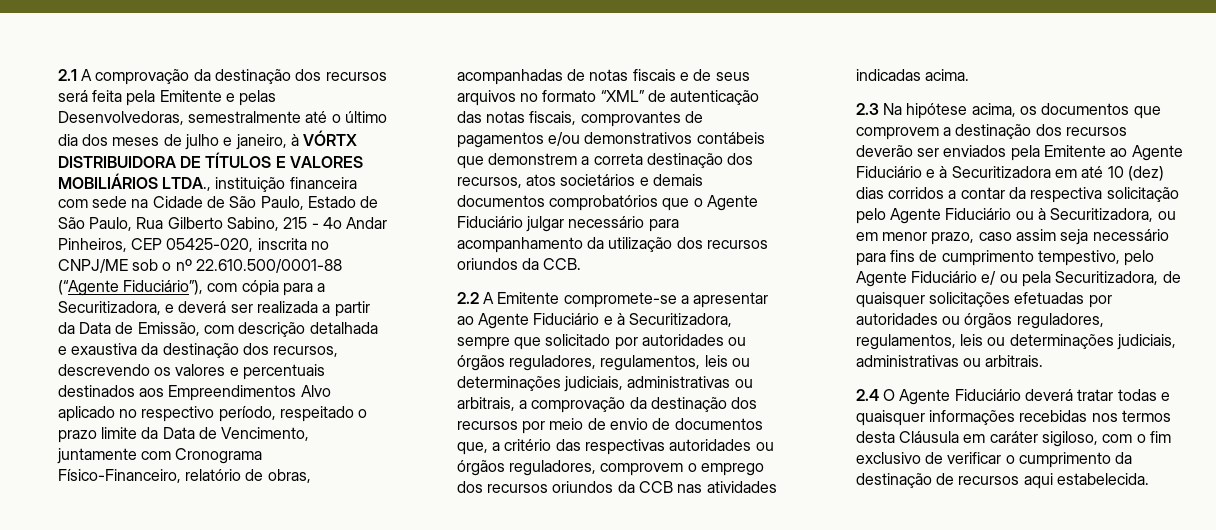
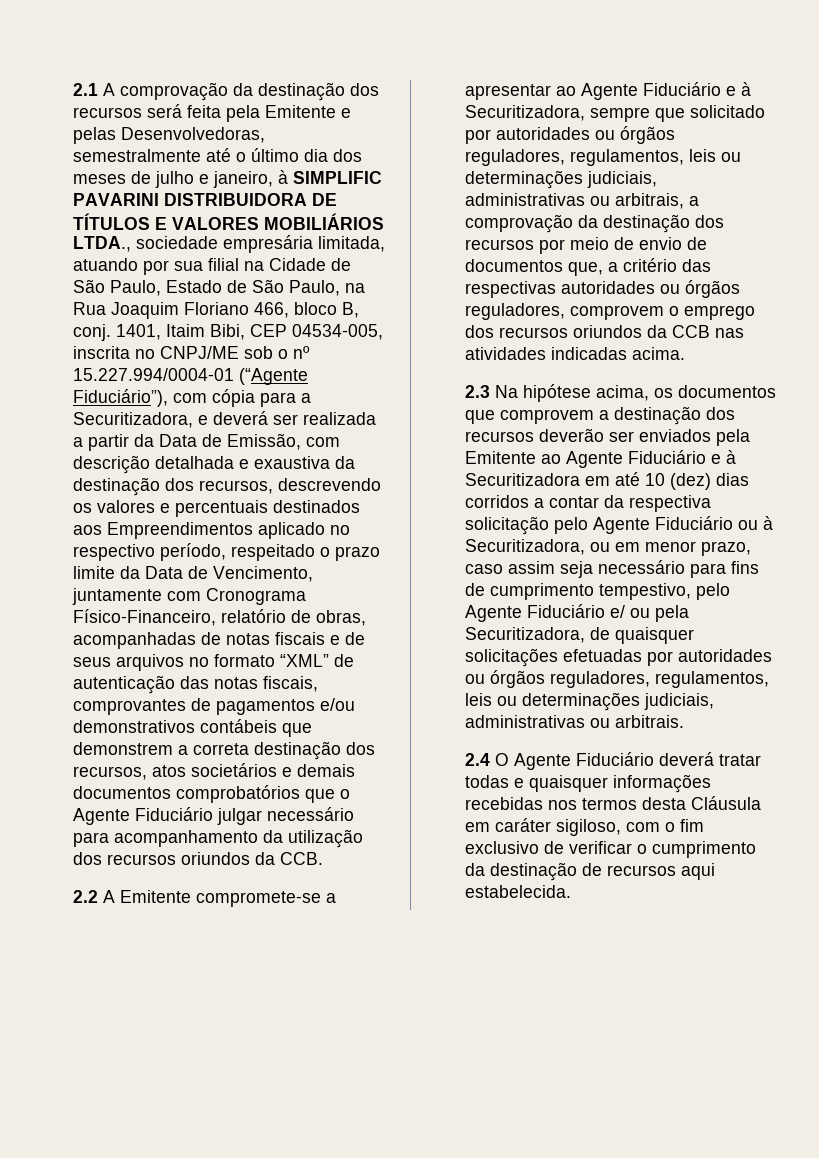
- 2.1 A comprovação da destinação dos recursos será feita pela Emitente e pelas Desenvolvedoras, semestralmente até o último dia dos meses de julho e janeiro, à VÓRTX DISTRIBUIDORA DE TÍTULOS E VALORES MOBILIÁRIOS LTDA., instituição financeira com sede na Cidade de São Paulo, Estado de São Paulo, Rua Gilberto Sabino, 215 - 4o Andar Pinheiros, CEP 05425-020, inscrita no CNPJ/ME sob o nº 22.610.500/0001-88 (“Agente Fiduciário”), com cópia para a Securitizadora, e deverá ser realizada a partir da Data de Emissão, com descrição detalhada e exaustiva da destinação dos recursos, descrevendo os valores e percentuais destinados aos Empreendimentos Alvo aplicado no respectivo período, respeitado o prazo limite da Data de Vencimento, juntamente com Cronograma Físico-Financeiro, relatório de obras, acompanhadas de notas fiscais e de seus arquivos no formato “XML” de autenticação das notas fiscais, comprovantes de pagamentos e/ou demonstrativos contábeis que demonstrem a correta destinação dos recursos, atos societários e demais documentos comprobatórios que o Agente Fiduciário julgar necessário para acompanhamento da utilização dos recursos oriundos da CCB.
+ 2.1 A comprovação da destinação dos recursos será feita pela Emitente e pelas Desenvolvedoras, semestralmente até o último dia dos meses de julho e janeiro, à SIMPLIFIC PAVARINI DISTRIBUIDORA DE TÍTULOS E VALORES MOBILIÁRIOS LTDA., sociedade empresária limitada, atuando por sua filial na Cidade de São Paulo, Estado de São Paulo, na Rua Joaquim Floriano 466, bloco B, conj. 1401, Itaim Bibi, CEP 04534-005, inscrita no CNPJ/ME sob o nº 15.227.994/0004-01 (“Agente Fiduciário”), com cópia para a Securitizadora, e deverá ser realizada a partir da Data de Emissão, com descrição detalhada e exaustiva da destinação dos recursos, descrevendo os valores e percentuais destinados aos Empreendimentos aplicado no respectivo período, respeitado o prazo limite da Data de Vencimento, juntamente com Cronograma Físico-Financeiro, relatório de obras, acompanhadas de notas fiscais e de seus arquivos no formato “XML” de autenticação das notas fiscais, comprovantes de pagamentos e/ou demonstrativos contábeis que demonstrem a correta destinação dos recursos, atos societários e demais documentos comprobatórios que o Agente Fiduciário julgar necessário para acompanhamento da utilização dos recursos oriundos da CCB.

